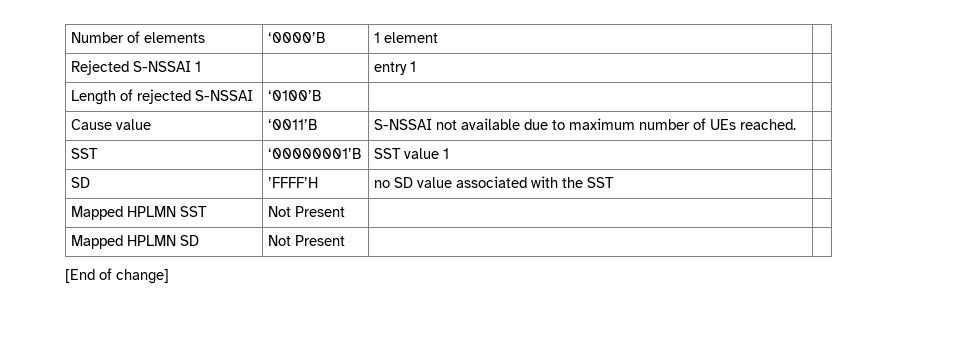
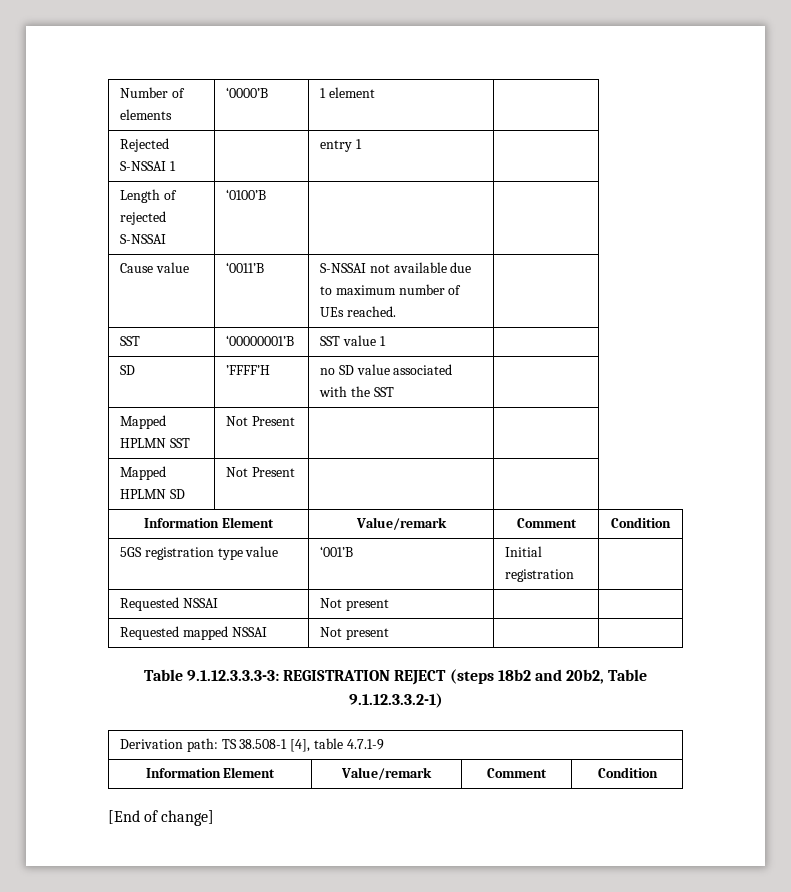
  Mapped HPLMN SD | Not Present | |
+ Information Element | Value/remark | Comment | Condition
+ 5GS registration type value | ‘001’B | Initial registration |
+ Requested NSSAI | Not present | |
+ Requested mapped NSSAI | Not present | |
+ Table 9.1.12.3.3.3-3: REGISTRATION REJECT (steps 18b2 and 20b2, Table 9.1.12.3.3.2-1)
+ Derivation path: TS 38.508-1 [4], table 4.7.1-9
+ Information Element | Value/remark | Comment | Condition

